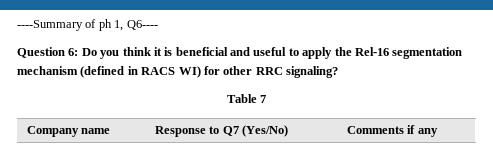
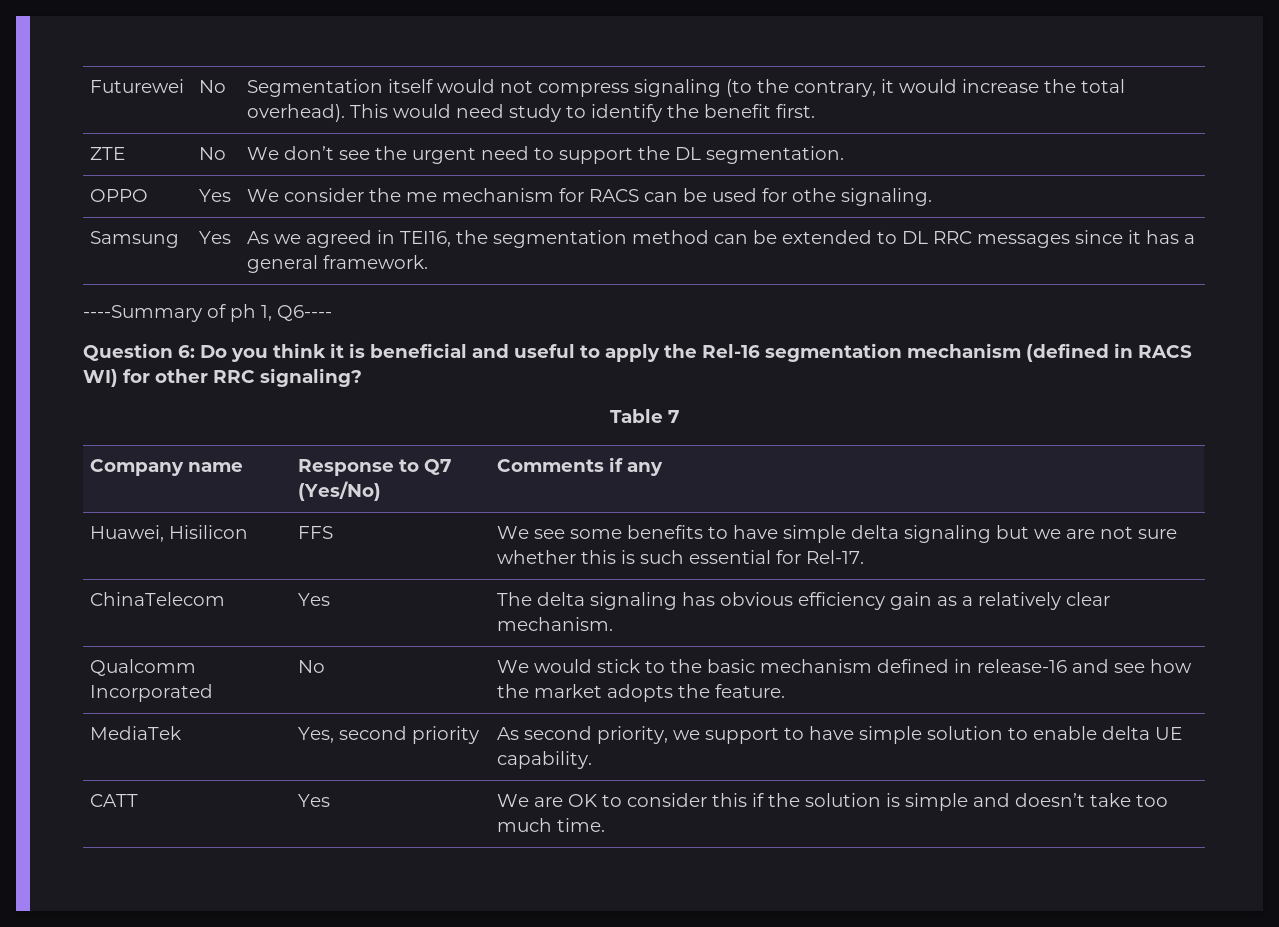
+ Futurewei | No | Segmentation itself would not compress signaling (to the contrary, it would increase the total overhead). This would need study to identify the benefit first.
+ ZTE | No | We don’t see the urgent need to support the DL segmentation.
+ OPPO | Yes | We consider the me mechanism for RACS can be used for othe signaling.
+ Samsung | Yes | As we agreed in TEI16, the segmentation method can be extended to DL RRC messages since it has a general framework.
+ Huawei, Hisilicon | FFS | We see some benefits to have simple delta signaling but we are not sure whether this is such essential for Rel-17.
+ ChinaTelecom | Yes | The delta signaling has obvious efficiency gain as a relatively clear mechanism.
+ Qualcomm Incorporated | No | We would stick to the basic mechanism defined in release-16 and see how the market adopts the feature.
+ MediaTek | Yes, second priority | As second priority, we support to have simple solution to enable delta UE capability.
+ CATT | Yes | We are OK to consider this if the solution is simple and doesn’t take too much time.

